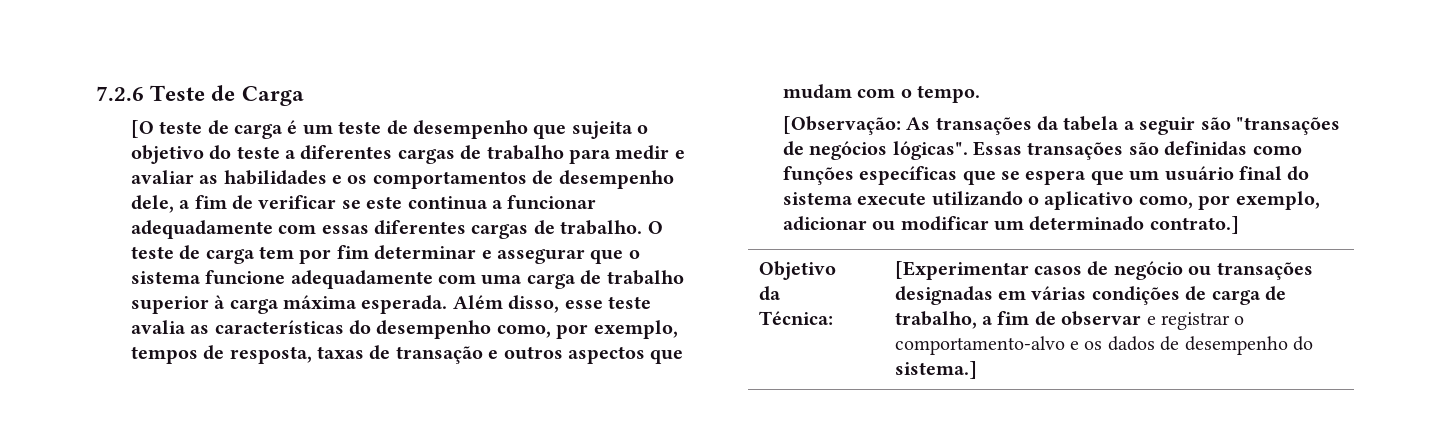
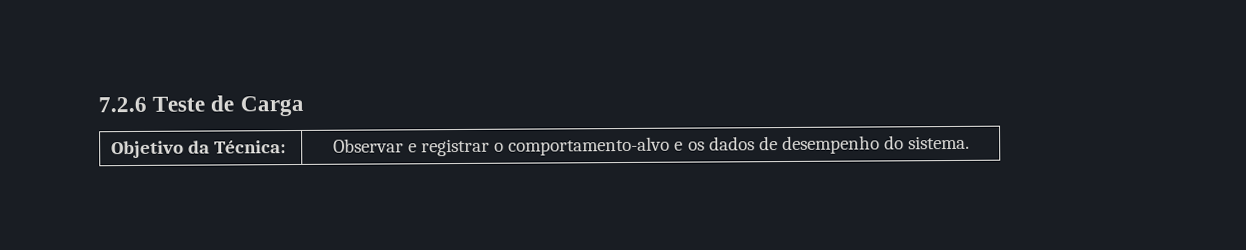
- [O teste de carga é um teste de desempenho que sujeita o objetivo do teste a diferentes cargas de trabalho para medir e avaliar as habilidades e os comportamentos de desempenho dele, a fim de verificar se este continua a funcionar adequadamente com essas diferentes cargas de trabalho. O teste de carga tem por fim determinar e assegurar que o sistema funcione adequadamente com uma carga de trabalho superior à carga máxima esperada. Além disso, esse teste avalia as características do desempenho como, por exemplo, tempos de resposta, taxas de transação e outros aspectos que mudam com o tempo.
- [Observação: As transações da tabela a seguir são "transações de negócios lógicas". Essas transações são definidas como funções específicas que se espera que um usuário final do sistema execute utilizando o aplicativo como, por exemplo, adicionar ou modificar um determinado contrato.]
- Objetivo da Técnica: | [Experimentar casos de negócio ou transações designadas em várias condições de carga de trabalho, a fim de observar e registrar o comportamento-alvo e os dados de desempenho do sistema.]
+ Objetivo da Técnica: | Observar e registrar o comportamento-alvo e os dados de desempenho do sistema.

